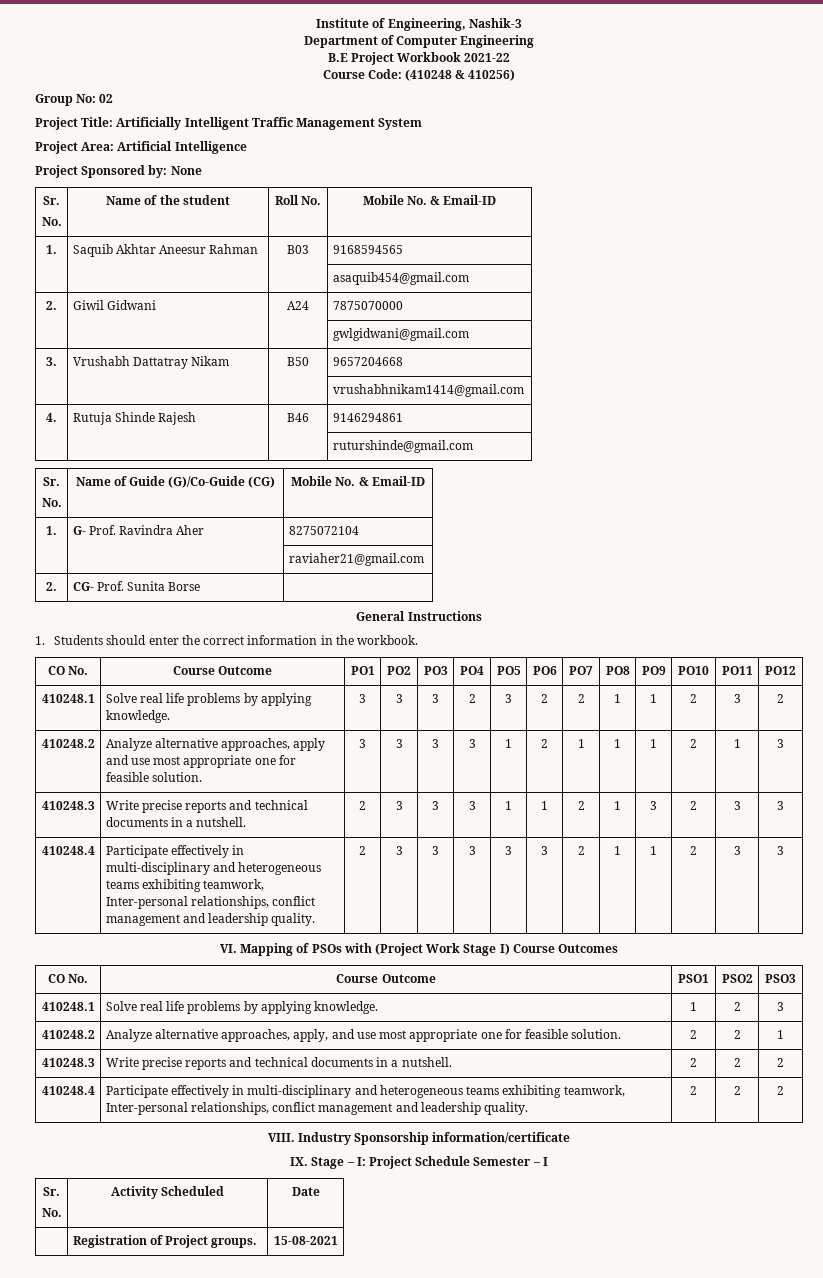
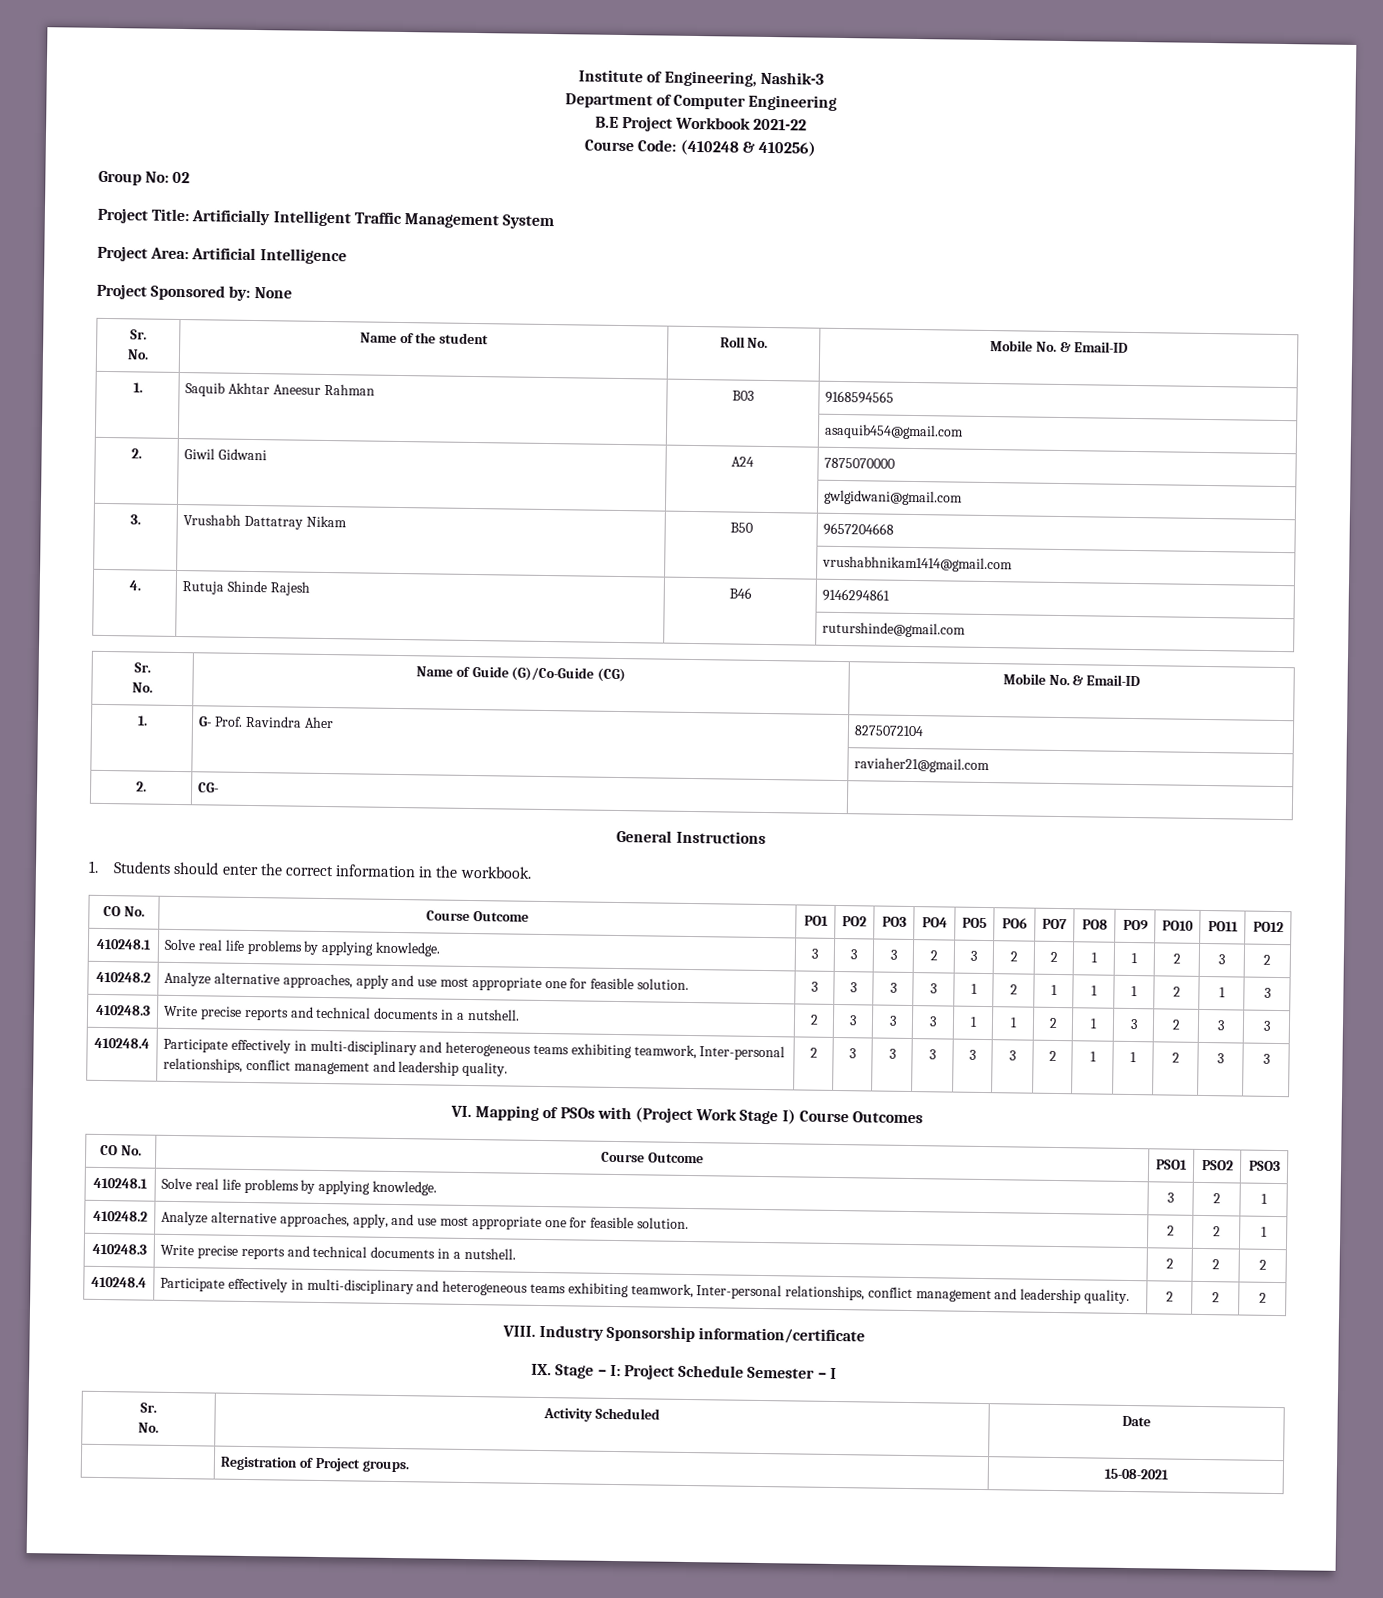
- 2. | CG- Prof. Sunita Borse |
+ 2. | CG- |
- 410248.1 | Solve real life problems by applying knowledge. | 1 | 2 | 3
+ 410248.1 | Solve real life problems by applying knowledge. | 3 | 2 | 1

